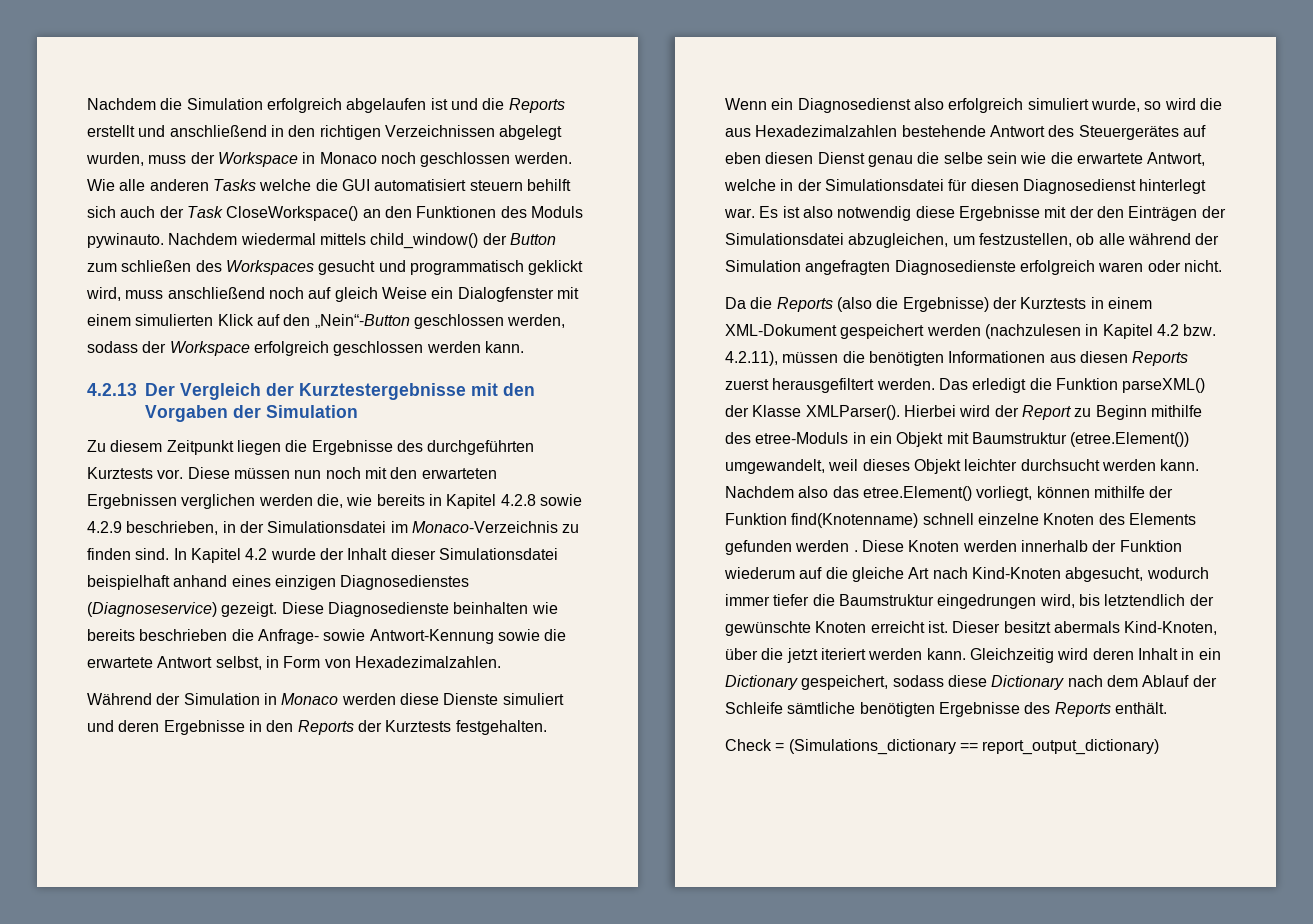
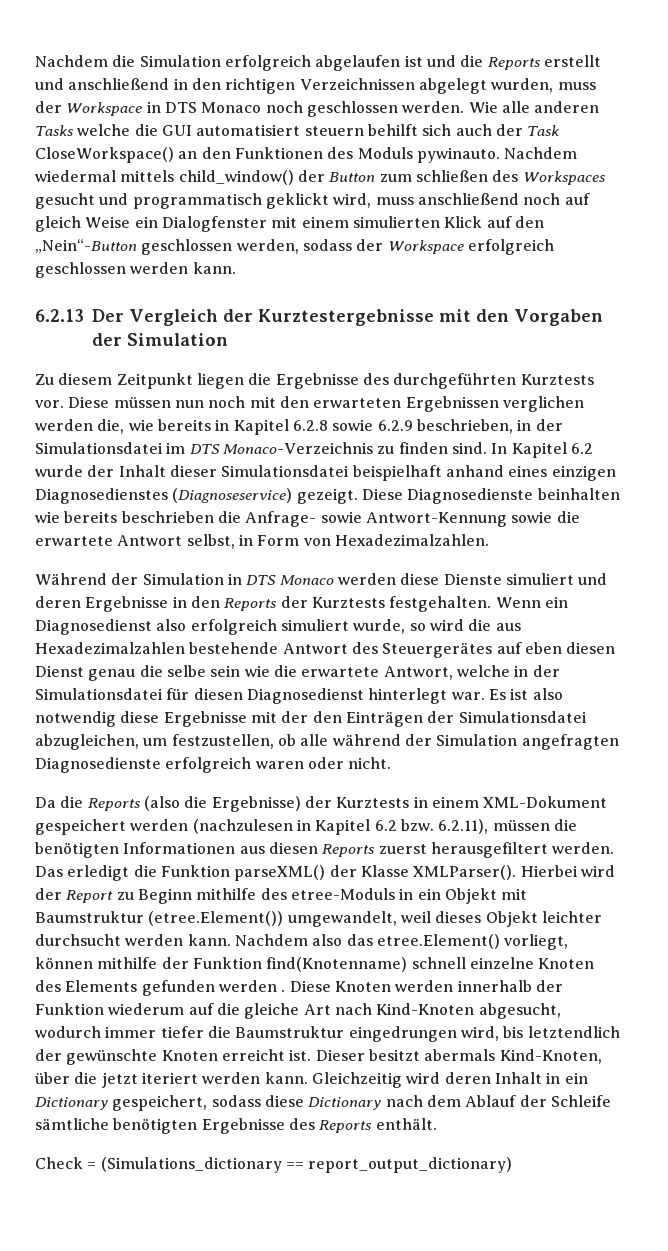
- Nachdem die Simulation erfolgreich abgelaufen ist und die Reports erstellt und anschließend in den richtigen Verzeichnissen abgelegt wurden, muss der Workspace in Monaco noch geschlossen werden.
+ Nachdem die Simulation erfolgreich abgelaufen ist und die Reports erstellt und anschließend in den richtigen Verzeichnissen abgelegt wurden, muss der Workspace in DTS Monaco noch geschlossen werden.
- 4.2.13 Der Vergleich der Kurztestergebnisse mit den Vorgaben der Simulation
+ 6.2.13 Der Vergleich der Kurztestergebnisse mit den Vorgaben der Simulation
- Diese müssen nun noch mit den erwarteten Ergebnissen verglichen werden die, wie bereits in Kapitel 4.2.8 sowie 4.2.9 beschrieben, in der Simulationsdatei im Monaco-Verzeichnis zu finden sind.
+ Diese müssen nun noch mit den erwarteten Ergebnissen verglichen werden die, wie bereits in Kapitel 6.2.8 sowie 6.2.9 beschrieben, in der Simulationsdatei im DTS Monaco-Verzeichnis zu finden sind.
- In Kapitel 4.2 wurde der Inhalt dieser Simulationsdatei beispielhaft anhand eines einzigen Diagnosedienstes (Diagnoseservice) gezeigt.
+ In Kapitel 6.2 wurde der Inhalt dieser Simulationsdatei beispielhaft anhand eines einzigen Diagnosedienstes (Diagnoseservice) gezeigt.
- Während der Simulation in Monaco werden diese Dienste simuliert und deren Ergebnisse in den Reports der Kurztests festgehalten.
+ Während der Simulation in DTS Monaco werden diese Dienste simuliert und deren Ergebnisse in den Reports der Kurztests festgehalten.
- Da die Reports (also die Ergebnisse) der Kurztests in einem XML-Dokument gespeichert werden (nachzulesen in Kapitel 4.2 bzw. 4.2.11), müssen die benötigten Informationen aus diesen Reports zuerst herausgefiltert werden.
+ Da die Reports (also die Ergebnisse) der Kurztests in einem XML-Dokument gespeichert werden (nachzulesen in Kapitel 6.2 bzw. 6.2.11), müssen die benötigten Informationen aus diesen Reports zuerst herausgefiltert werden.

